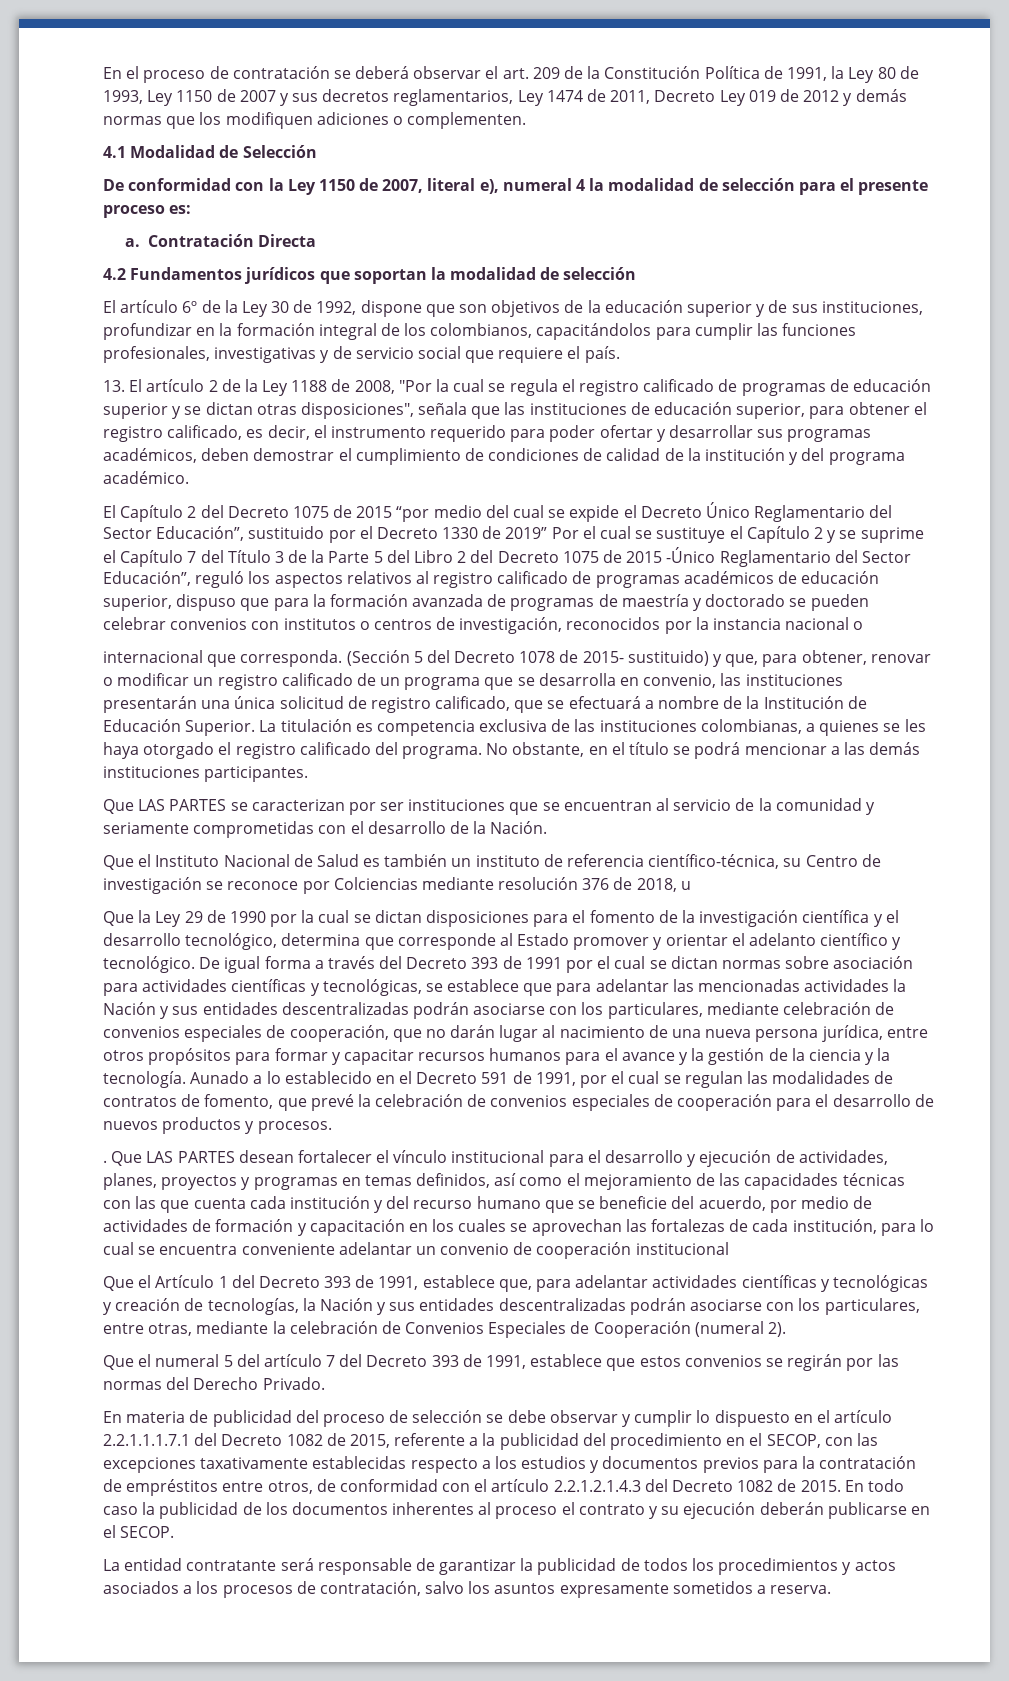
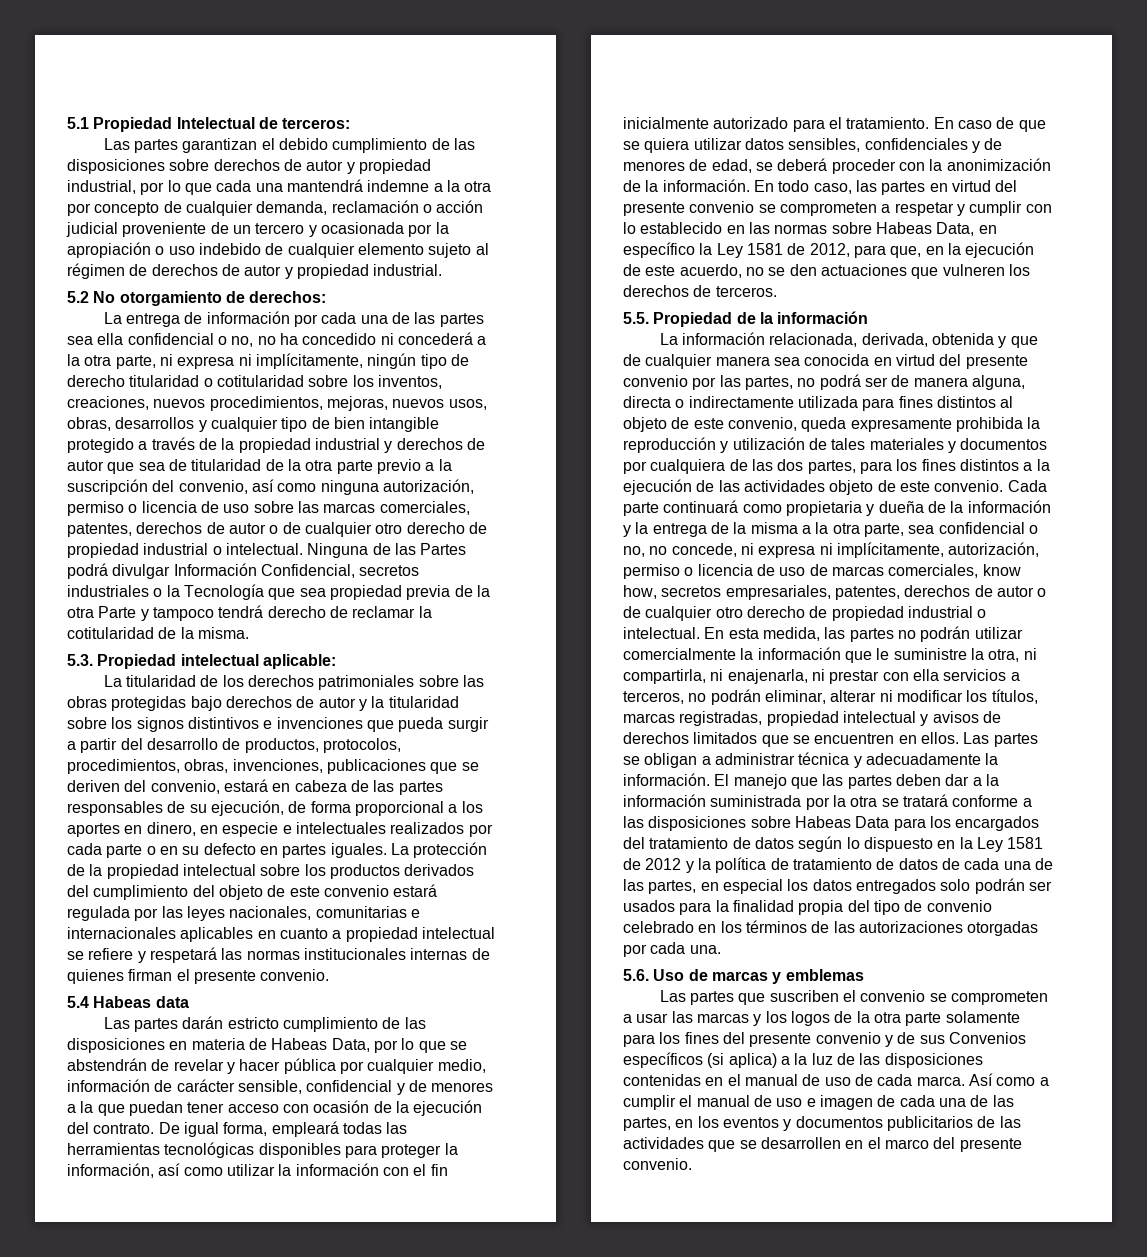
- En el proceso de contratación se deberá observar el art. 209 de la Constitución Política de 1991, la Ley 80 de 1993, Ley 1150 de 2007 y sus decretos reglamentarios, Ley 1474 de 2011, Decreto Ley 019 de 2012 y demás normas que los modifiquen adiciones o complementen.
- 4.1 Modalidad de Selección
- De conformidad con la Ley 1150 de 2007, literal e), numeral 4 la modalidad de selección para el presente proceso es:
- a. Contratación Directa
- 4.2 Fundamentos jurídicos que soportan la modalidad de selección
- El artículo 6º de la Ley 30 de 1992, dispone que son objetivos de la educación superior y de sus instituciones, profundizar en la formación integral de los colombianos, capacitándolos para cumplir las funciones profesionales, investigativas y de servicio social que requiere el país.
- 13. El artículo 2 de la Ley 1188 de 2008, "Por la cual se regula el registro calificado de programas de educación superior y se dictan otras disposiciones", señala que las instituciones de educación superior, para obtener el registro calificado, es decir, el instrumento requerido para poder ofertar y desarrollar sus programas académicos, deben demostrar el cumplimiento de condiciones de calidad de la institución y del programa académico.
- El Capítulo 2 del Decreto 1075 de 2015 “por medio del cual se expide el Decreto Único Reglamentario del Sector Educación”, sustituido por el Decreto 1330 de 2019” Por el cual se sustituye el Capítulo 2 y se suprime el Capítulo 7 del Título 3 de la Parte 5 del Libro 2 del Decreto 1075 de 2015 -Único Reglamentario del Sector Educación”, reguló los aspectos relativos al registro calificado de programas académicos de educación superior, dispuso que para la formación avanzada de programas de maestría y doctorado se pueden celebrar convenios con institutos o centros de investigación, reconocidos por la instancia nacional o
- internacional que corresponda. (Sección 5 del Decreto 1078 de 2015- sustituido) y que, para obtener, renovar o modificar un registro calificado de un programa que se desarrolla en convenio, las instituciones presentarán una única solicitud de registro calificado, que se efectuará a nombre de la Institución de Educación Superior. La titulación es competencia exclusiva de las instituciones colombianas, a quienes se les haya otorgado el registro calificado del programa. No obstante, en el título se podrá mencionar a las demás instituciones participantes.
- Que LAS PARTES se caracterizan por ser instituciones que se encuentran al servicio de la comunidad y seriamente comprometidas con el desarrollo de la Nación.
- Que el Instituto Nacional de Salud es también un instituto de referencia científico-técnica, su Centro de investigación se reconoce por Colciencias mediante resolución 376 de 2018, u
- Que la Ley 29 de 1990 por la cual se dictan disposiciones para el fomento de la investigación científica y el desarrollo tecnológico, determina que corresponde al Estado promover y orientar el adelanto científico y tecnológico. De igual forma a través del Decreto 393 de 1991 por el cual se dictan normas sobre asociación para actividades científicas y tecnológicas, se establece que para adelantar las mencionadas actividades la Nación y sus entidades descentralizadas podrán asociarse con los particulares, mediante celebración de convenios especiales de cooperación, que no darán lugar al nacimiento de una nueva persona jurídica, entre otros propósitos para formar y capacitar recursos humanos para el avance y la gestión de la ciencia y la tecnología. Aunado a lo establecido en el Decreto 591 de 1991, por el cual se regulan las modalidades de contratos de fomento, que prevé la celebración de convenios especiales de cooperación para el desarrollo de nuevos productos y procesos.
- . Que LAS PARTES desean fortalecer el vínculo institucional para el desarrollo y ejecución de actividades, planes, proyectos y programas en temas definidos, así como el mejoramiento de las capacidades técnicas con las que cuenta cada institución y del recurso humano que se beneficie del acuerdo, por medio de actividades de formación y capacitación en los cuales se aprovechan las fortalezas de cada institución, para lo cual se encuentra conveniente adelantar un convenio de cooperación institucional
- Que el Artículo 1 del Decreto 393 de 1991, establece que, para adelantar actividades científicas y tecnológicas y creación de tecnologías, la Nación y sus entidades descentralizadas podrán asociarse con los particulares, entre otras, mediante la celebración de Convenios Especiales de Cooperación (numeral 2).
- Que el numeral 5 del artículo 7 del Decreto 393 de 1991, establece que estos convenios se regirán por las normas del Derecho Privado.
- En materia de publicidad del proceso de selección se debe observar y cumplir lo dispuesto en el artículo 2.2.1.1.1.7.1 del Decreto 1082 de 2015, referente a la publicidad del procedimiento en el SECOP, con las excepciones taxativamente establecidas respecto a los estudios y documentos previos para la contratación de empréstitos entre otros, de conformidad con el artículo 2.2.1.2.1.4.3 del Decreto 1082 de 2015. En todo caso la publicidad de los documentos inherentes al proceso el contrato y su ejecución deberán publicarse en el SECOP.
- La entidad contratante será responsable de garantizar la publicidad de todos los procedimientos y actos asociados a los procesos de contratación, salvo los asuntos expresamente sometidos a reserva.
+ 5.1 Propiedad Intelectual de terceros:
+ Las partes garantizan el debido cumplimiento de las disposiciones sobre derechos de autor y propiedad industrial, por lo que cada una mantendrá indemne a la otra por concepto de cualquier demanda, reclamación o acción judicial proveniente de un tercero y ocasionada por la apropiación o uso indebido de cualquier elemento sujeto al régimen de derechos de autor y propiedad industrial.
+ 5.2 No otorgamiento de derechos:
+ La entrega de información por cada una de las partes sea ella confidencial o no, no ha concedido ni concederá a la otra parte, ni expresa ni implícitamente, ningún tipo de derecho titularidad o cotitularidad sobre los inventos, creaciones, nuevos procedimientos, mejoras, nuevos usos, obras, desarrollos y cualquier tipo de bien intangible protegido a través de la propiedad industrial y derechos de autor que sea de titularidad de la otra parte previo a la suscripción del convenio, así como ninguna autorización, permiso o licencia de uso sobre las marcas comerciales, patentes, derechos de autor o de cualquier otro derecho de propiedad industrial o intelectual. Ninguna de las Partes podrá divulgar Información Confidencial, secretos industriales o la Tecnología que sea propiedad previa de la otra Parte y tampoco tendrá derecho de reclamar la cotitularidad de la misma.
+ 5.3. Propiedad intelectual aplicable:
+ La titularidad de los derechos patrimoniales sobre las obras protegidas bajo derechos de autor y la titularidad sobre los signos distintivos e invenciones que pueda surgir a partir del desarrollo de productos, protocolos, procedimientos, obras, invenciones, publicaciones que se deriven del convenio, estará en cabeza de las partes responsables de su ejecución, de forma proporcional a los aportes en dinero, en especie e intelectuales realizados por cada parte o en su defecto en partes iguales. La protección de la propiedad intelectual sobre los productos derivados del cumplimiento del objeto de este convenio estará regulada por las leyes nacionales, comunitarias e internacionales aplicables en cuanto a propiedad intelectual se refiere y respetará las normas institucionales internas de quienes firman el presente convenio.
+ 5.4 Habeas data
+ Las partes darán estricto cumplimiento de las disposiciones en materia de Habeas Data, por lo que se abstendrán de revelar y hacer pública por cualquier medio, información de carácter sensible, confidencial y de menores a la que puedan tener acceso con ocasión de la ejecución del contrato. De igual forma, empleará todas las herramientas tecnológicas disponibles para proteger la información, así como utilizar la información con el fin inicialmente autorizado para el tratamiento. En caso de que se quiera utilizar datos sensibles, confidenciales y de menores de edad, se deberá proceder con la anonimización de la información. En todo caso, las partes en virtud del presente convenio se comprometen a respetar y cumplir con lo establecido en las normas sobre Habeas Data, en específico la Ley 1581 de 2012, para que, en la ejecución de este acuerdo, no se den actuaciones que vulneren los derechos de terceros.
+ 5.5. Propiedad de la información
+ La información relacionada, derivada, obtenida y que de cualquier manera sea conocida en virtud del presente convenio por las partes, no podrá ser de manera alguna, directa o indirectamente utilizada para fines distintos al objeto de este convenio, queda expresamente prohibida la reproducción y utilización de tales materiales y documentos por cualquiera de las dos partes, para los fines distintos a la ejecución de las actividades objeto de este convenio. Cada parte continuará como propietaria y dueña de la información y la entrega de la misma a la otra parte, sea confidencial o no, no concede, ni expresa ni implícitamente, autorización, permiso o licencia de uso de marcas comerciales, know how, secretos empresariales, patentes, derechos de autor o de cualquier otro derecho de propiedad industrial o intelectual. En esta medida, las partes no podrán utilizar comercialmente la información que le suministre la otra, ni compartirla, ni enajenarla, ni prestar con ella servicios a terceros, no podrán eliminar, alterar ni modificar los títulos, marcas registradas, propiedad intelectual y avisos de derechos limitados que se encuentren en ellos. Las partes se obligan a administrar técnica y adecuadamente la información. El manejo que las partes deben dar a la información suministrada por la otra se tratará conforme a las disposiciones sobre Habeas Data para los encargados del tratamiento de datos según lo dispuesto en la Ley 1581 de 2012 y la política de tratamiento de datos de cada una de las partes, en especial los datos entregados solo podrán ser usados para la finalidad propia del tipo de convenio celebrado en los términos de las autorizaciones otorgadas por cada una.
+ 5.6. Uso de marcas y emblemas
+ Las partes que suscriben el convenio se comprometen a usar las marcas y los logos de la otra parte solamente para los fines del presente convenio y de sus Convenios específicos (si aplica) a la luz de las disposiciones contenidas en el manual de uso de cada marca. Así como a cumplir el manual de uso e imagen de cada una de las partes, en los eventos y documentos publicitarios de las actividades que se desarrollen en el marco del presente convenio.

